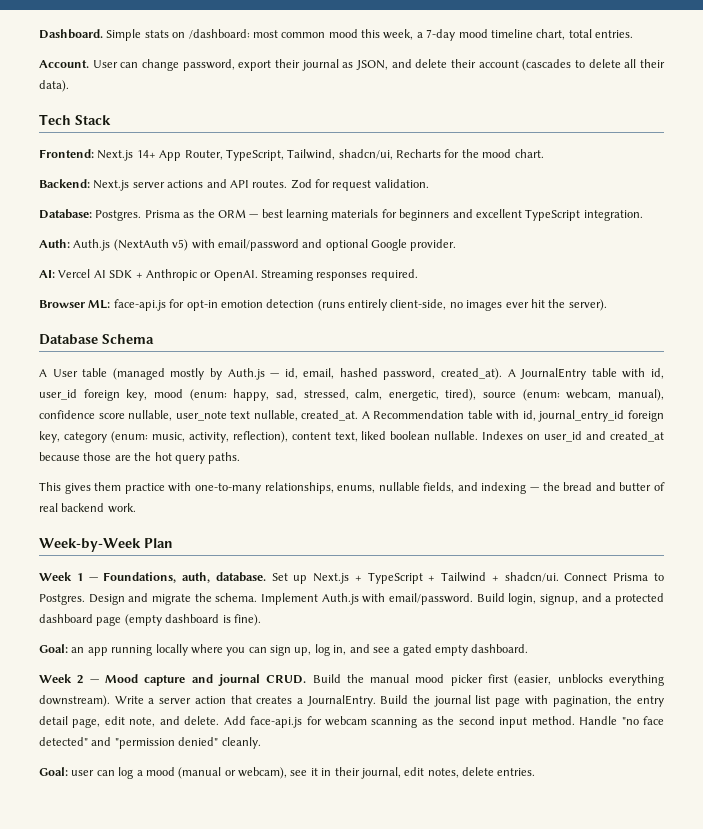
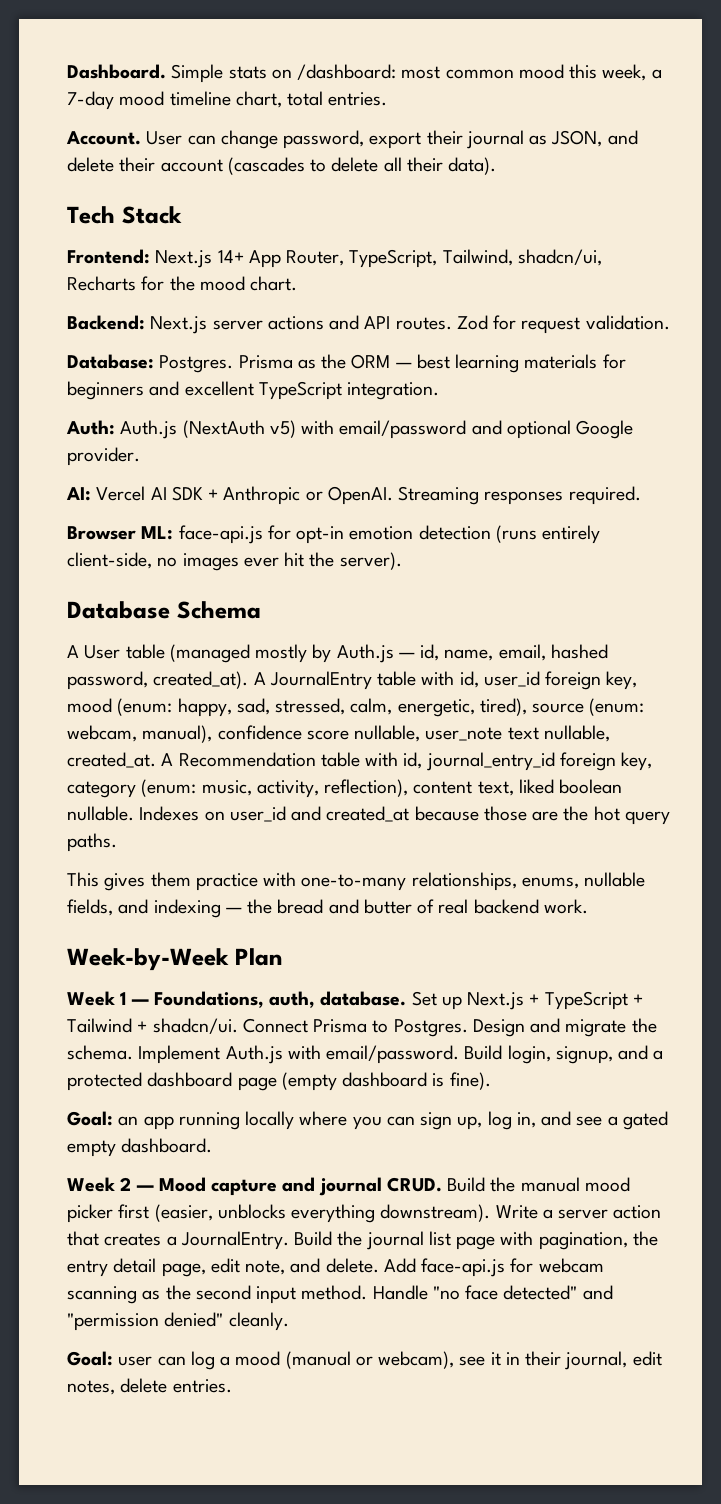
- A User table (managed mostly by Auth.js — id, email, hashed password, created_at).
+ A User table (managed mostly by Auth.js — id, name, email, hashed password, created_at).

